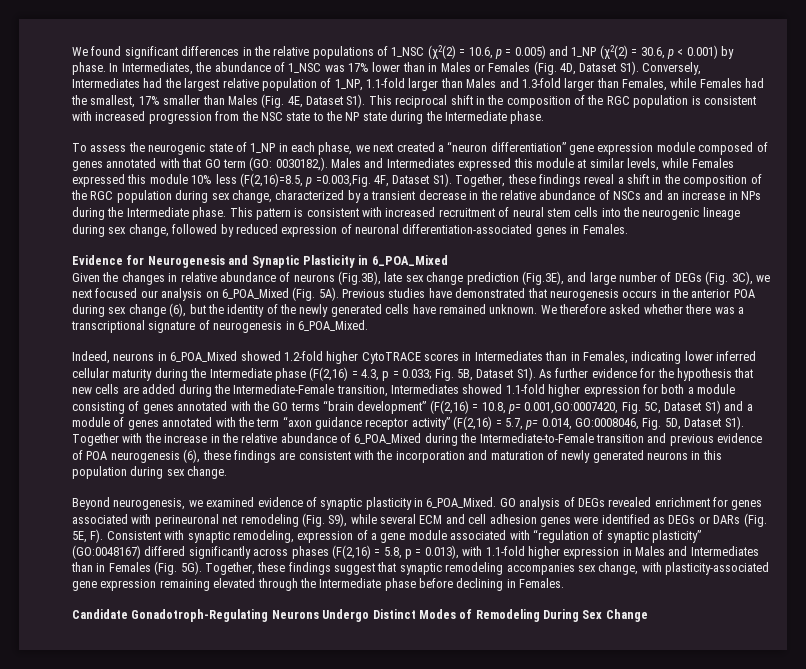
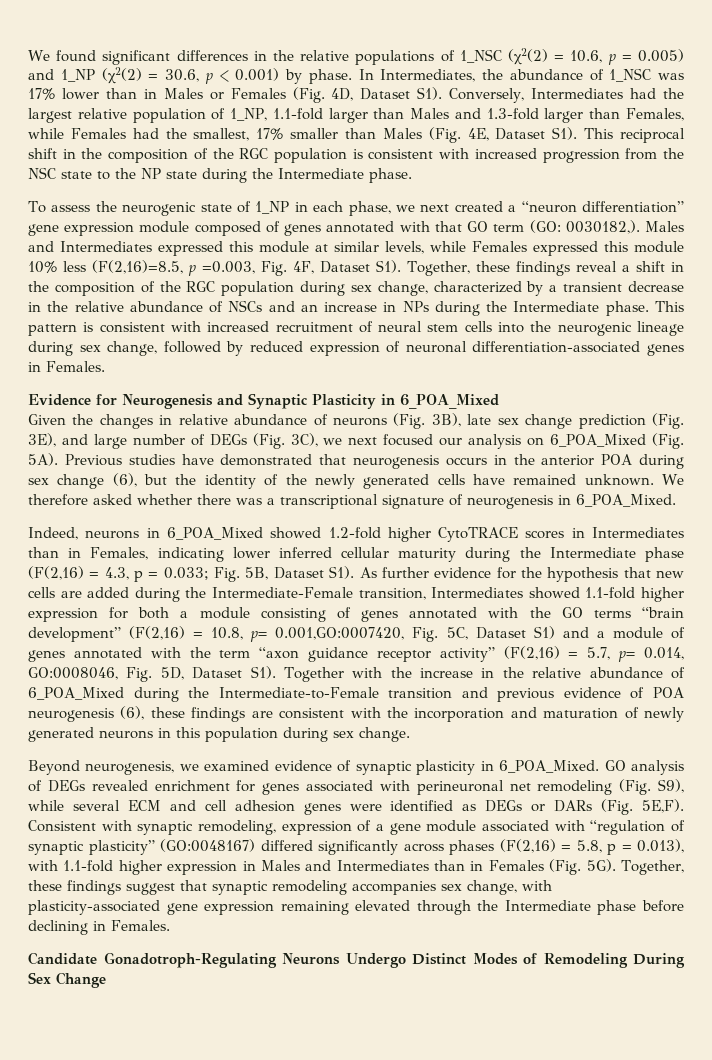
- Males and Intermediates expressed this module at similar levels, while Females expressed this module 10% less (F(2,16)=8.5, p =0.003,Fig. 4F, Dataset S1). Together, these findings reveal a shift in the composition of the RGC population during sex change, characterized by a transient decrease in the relative abundance of NSCs and an increase in NPs during the Intermediate phase.
+ Males and Intermediates expressed this module at similar levels, while Females expressed this module 10% less (F(2,16)=8.5, p =0.003, Fig. 4F, Dataset S1). Together, these findings reveal a shift in the composition of the RGC population during sex change, characterized by a transient decrease in the relative abundance of NSCs and an increase in NPs during the Intermediate phase.
- Given the changes in relative abundance of neurons (Fig.3B), late sex change prediction (Fig.3E), and large number of DEGs (Fig. 3C), we next focused our analysis on 6_POA_Mixed (Fig. 5A).
+ Given the changes in relative abundance of neurons (Fig. 3B), late sex change prediction (Fig. 3E), and large number of DEGs (Fig. 3C), we next focused our analysis on 6_POA_Mixed (Fig. 5A).
- GO analysis of DEGs revealed enrichment for genes associated with perineuronal net remodeling (Fig. S9), while several ECM and cell adhesion genes were identified as DEGs or DARs (Fig. 5E, F). Consistent with synaptic remodeling, expression of a gene module associated with “regulation of synaptic plasticity” (GO:0048167) differed significantly across phases (F(2,16) = 5.8, p = 0.013), with 1.1-fold higher expression in Males and Intermediates than in Females (Fig. 5G).
+ GO analysis of DEGs revealed enrichment for genes associated with perineuronal net remodeling (Fig. S9), while several ECM and cell adhesion genes were identified as DEGs or DARs (Fig. 5E,F). Consistent with synaptic remodeling, expression of a gene module associated with “regulation of synaptic plasticity” (GO:0048167) differed significantly across phases (F(2,16) = 5.8, p = 0.013), with 1.1-fold higher expression in Males and Intermediates than in Females (Fig. 5G).

